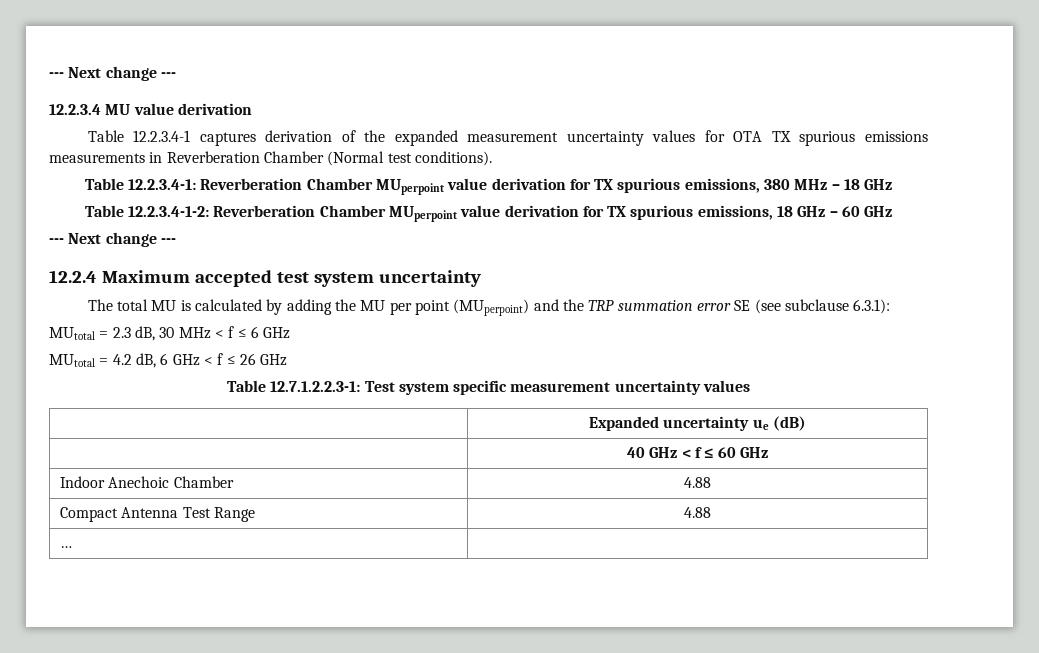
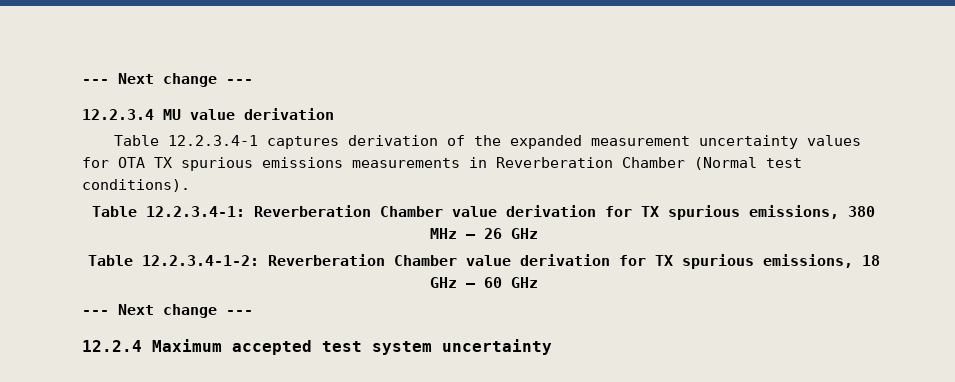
- Table 12.2.3.4-1: Reverberation Chamber MUperpoint value derivation for TX spurious emissions, 380 MHz – 18 GHz
+ Table 12.2.3.4-1: Reverberation Chamber value derivation for TX spurious emissions, 380 MHz – 26 GHz
- Table 12.2.3.4-1-2: Reverberation Chamber MUperpoint value derivation for TX spurious emissions, 18 GHz – 60 GHz
+ Table 12.2.3.4-1-2: Reverberation Chamber value derivation for TX spurious emissions, 18 GHz – 60 GHz
- The total MU is calculated by adding the MU per point (MUperpoint) and the TRP summation error SE (see subclause 6.3.1):
- MUtotal = 2.3 dB, 30 MHz < f ≤ 6 GHz
- MUtotal = 4.2 dB, 6 GHz < f ≤ 26 GHz
- Table 12.7.1.2.2.3-1: Test system specific measurement uncertainty values
- | Expanded uncertainty ue (dB)
- | 40 GHz < f ≤ 60 GHz
- Indoor Anechoic Chamber | 4.88
- Compact Antenna Test Range | 4.88
- … |

